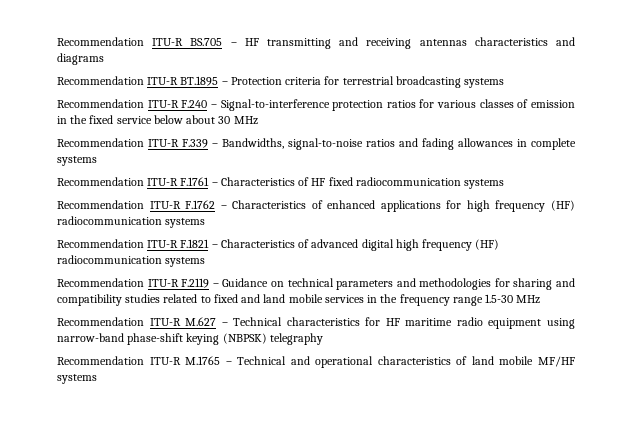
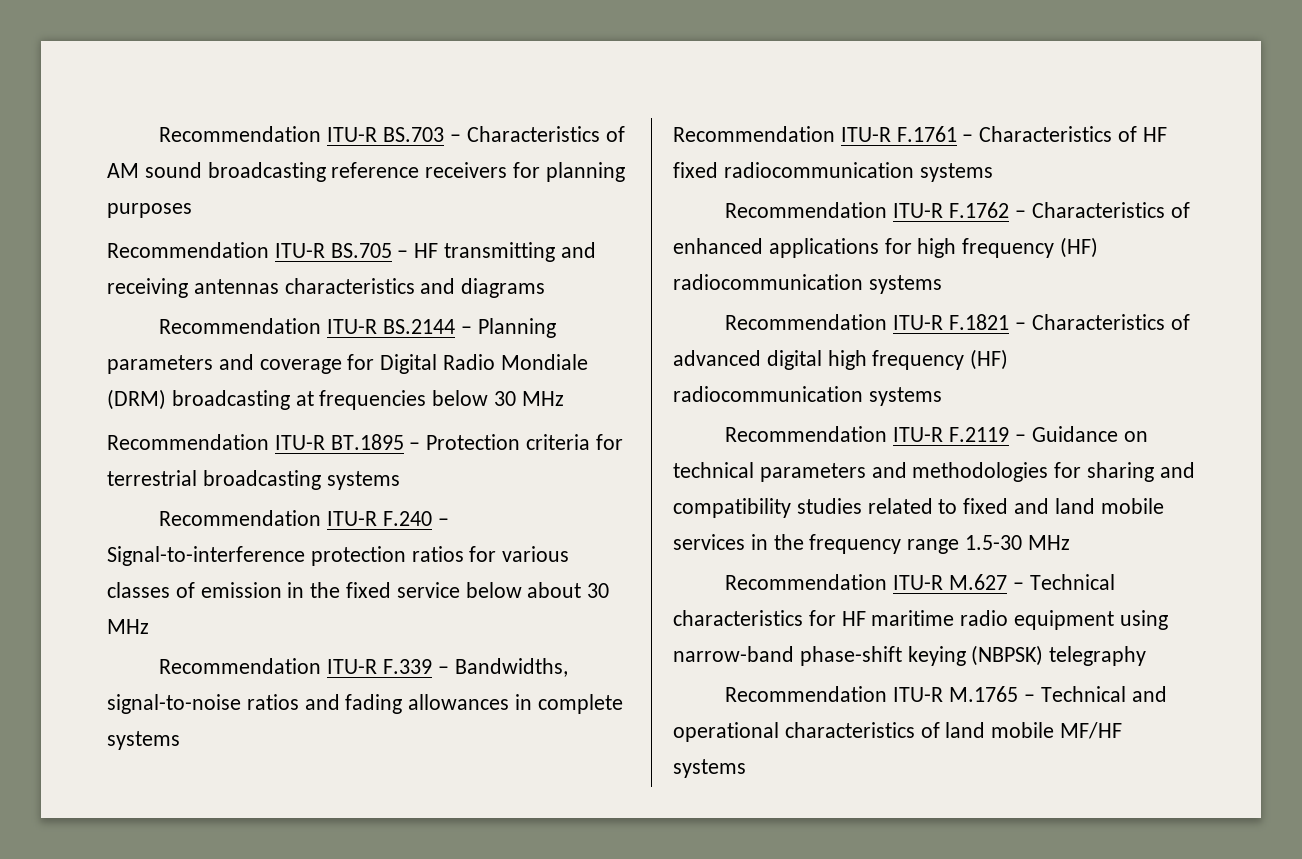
+ Recommendation ITU-R BS.703 – Characteristics of AM sound broadcasting reference receivers for planning purposes
+ Recommendation ITU-R BS.2144 – Planning parameters and coverage for Digital Radio Mondiale (DRM) broadcasting at frequencies below 30 MHz

